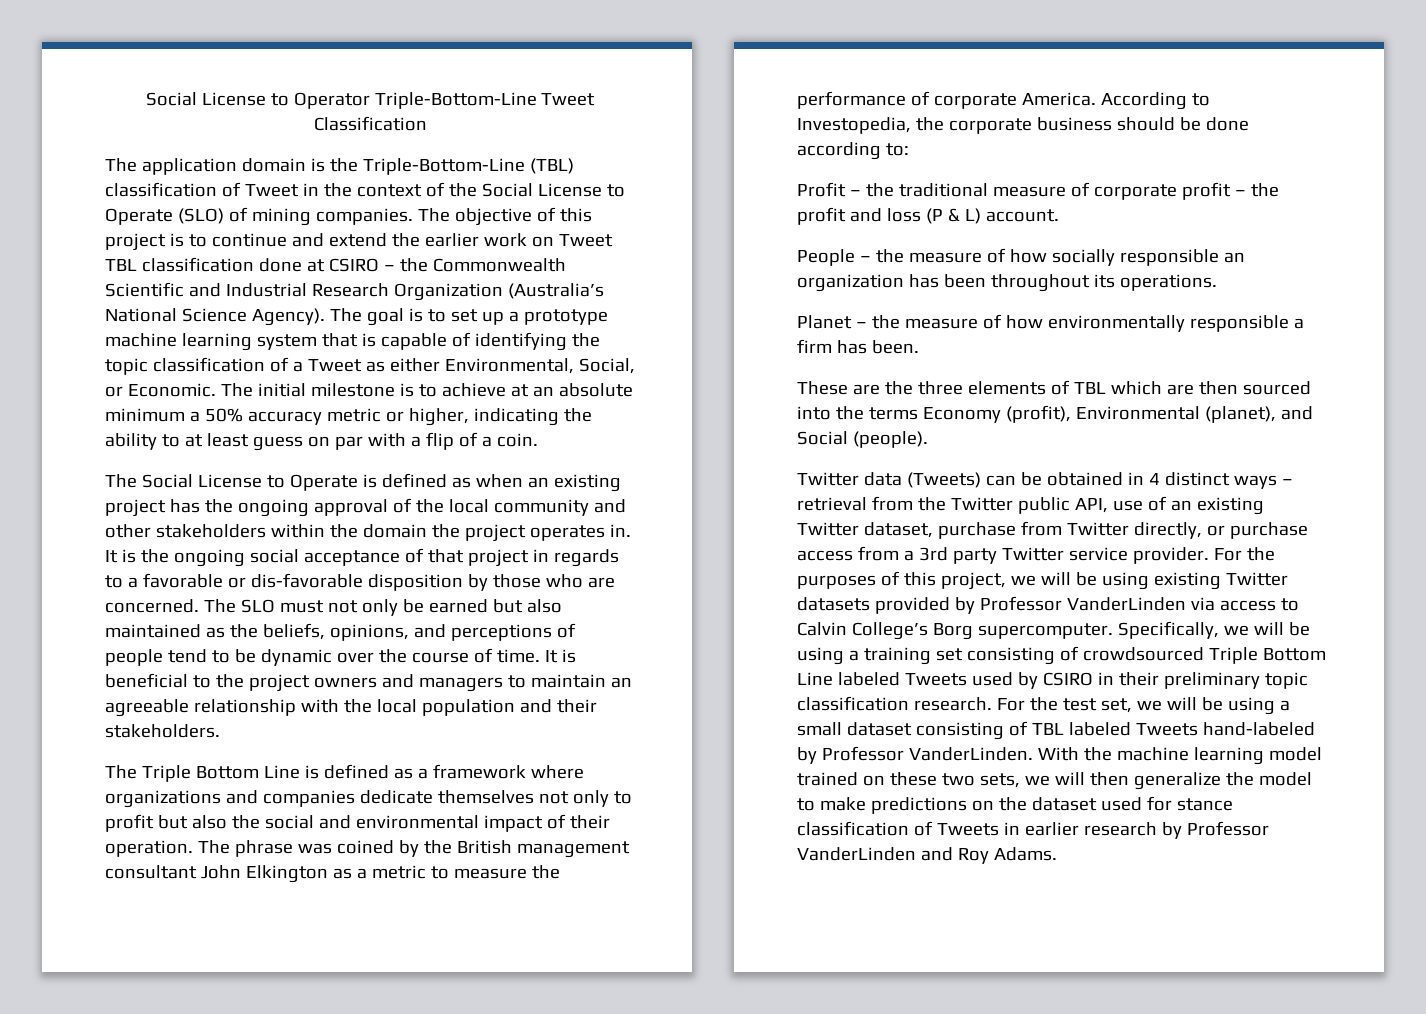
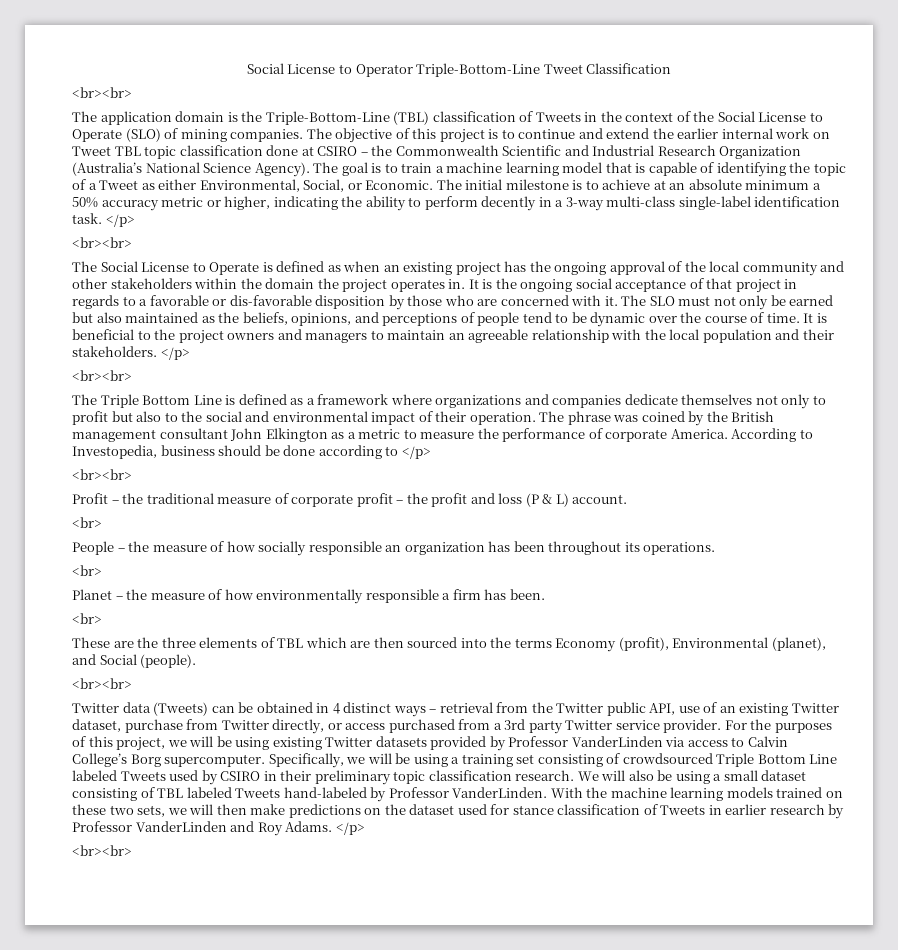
  Social License to Operator Triple-Bottom-Line Tweet Classification
+ <br><br>
- The application domain is the Triple-Bottom-Line (TBL) classification of Tweet in the context of the Social License to Operate (SLO) of mining companies.
+ The application domain is the Triple-Bottom-Line (TBL) classification of Tweets in the context of the Social License to Operate (SLO) of mining companies.
- The objective of this project is to continue and extend the earlier work on Tweet TBL classification done at CSIRO – the Commonwealth Scientific and Industrial Research Organization (Australia’s National Science Agency).
+ The objective of this project is to continue and extend the earlier internal work on Tweet TBL topic classification done at CSIRO – the Commonwealth Scientific and Industrial Research Organization (Australia’s National Science Agency).
- The goal is to set up a prototype machine learning system that is capable of identifying the topic classification of a Tweet as either Environmental, Social, or Economic.
+ The goal is to train a machine learning model that is capable of identifying the topic of a Tweet as either Environmental, Social, or Economic.
- The initial milestone is to achieve at an absolute minimum a 50% accuracy metric or higher, indicating the ability to at least guess on par with a flip of a coin.
+ The initial milestone is to achieve at an absolute minimum a 50% accuracy metric or higher, indicating the ability to perform decently in a 3-way multi-class single-label identification task. </p>
+ <br><br>
- It is the ongoing social acceptance of that project in regards to a favorable or dis-favorable disposition by those who are concerned.
+ It is the ongoing social acceptance of that project in regards to a favorable or dis-favorable disposition by those who are concerned with it.
- It is beneficial to the project owners and managers to maintain an agreeable relationship with the local population and their stakeholders.
+ It is beneficial to the project owners and managers to maintain an agreeable relationship with the local population and their stakeholders. </p>
+ <br><br>
- The Triple Bottom Line is defined as a framework where organizations and companies dedicate themselves not only to profit but also the social and environmental impact of their operation.
+ The Triple Bottom Line is defined as a framework where organizations and companies dedicate themselves not only to profit but also to the social and environmental impact of their operation.
- According to Investopedia, the corporate business should be done according to:
+ According to Investopedia, business should be done according to </p>
+ <br><br>
  Profit – the traditional measure of corporate profit – the profit and loss (P & L) account.
+ <br>
  People – the measure of how socially responsible an organization has been throughout its operations.
+ <br>
  Planet – the measure of how environmentally responsible a firm has been.
+ <br>
  These are the three elements of TBL which are then sourced into the terms Economy (profit), Environmental (planet), and Social (people).
+ <br><br>
- Twitter data (Tweets) can be obtained in 4 distinct ways – retrieval from the Twitter public API, use of an existing Twitter dataset, purchase from Twitter directly, or purchase access from a 3rd party Twitter service provider.
+ Twitter data (Tweets) can be obtained in 4 distinct ways – retrieval from the Twitter public API, use of an existing Twitter dataset, purchase from Twitter directly, or access purchased from a 3rd party Twitter service provider.
- For the test set, we will be using a small dataset consisting of TBL labeled Tweets hand-labeled by Professor VanderLinden.
+ We will also be using a small dataset consisting of TBL labeled Tweets hand-labeled by Professor VanderLinden.
- With the machine learning model trained on these two sets, we will then generalize the model to make predictions on the dataset used for stance classification of Tweets in earlier research by Professor VanderLinden and Roy Adams.
+ With the machine learning models trained on these two sets, we will then make predictions on the dataset used for stance classification of Tweets in earlier research by Professor VanderLinden and Roy Adams. </p>
+ <br><br>

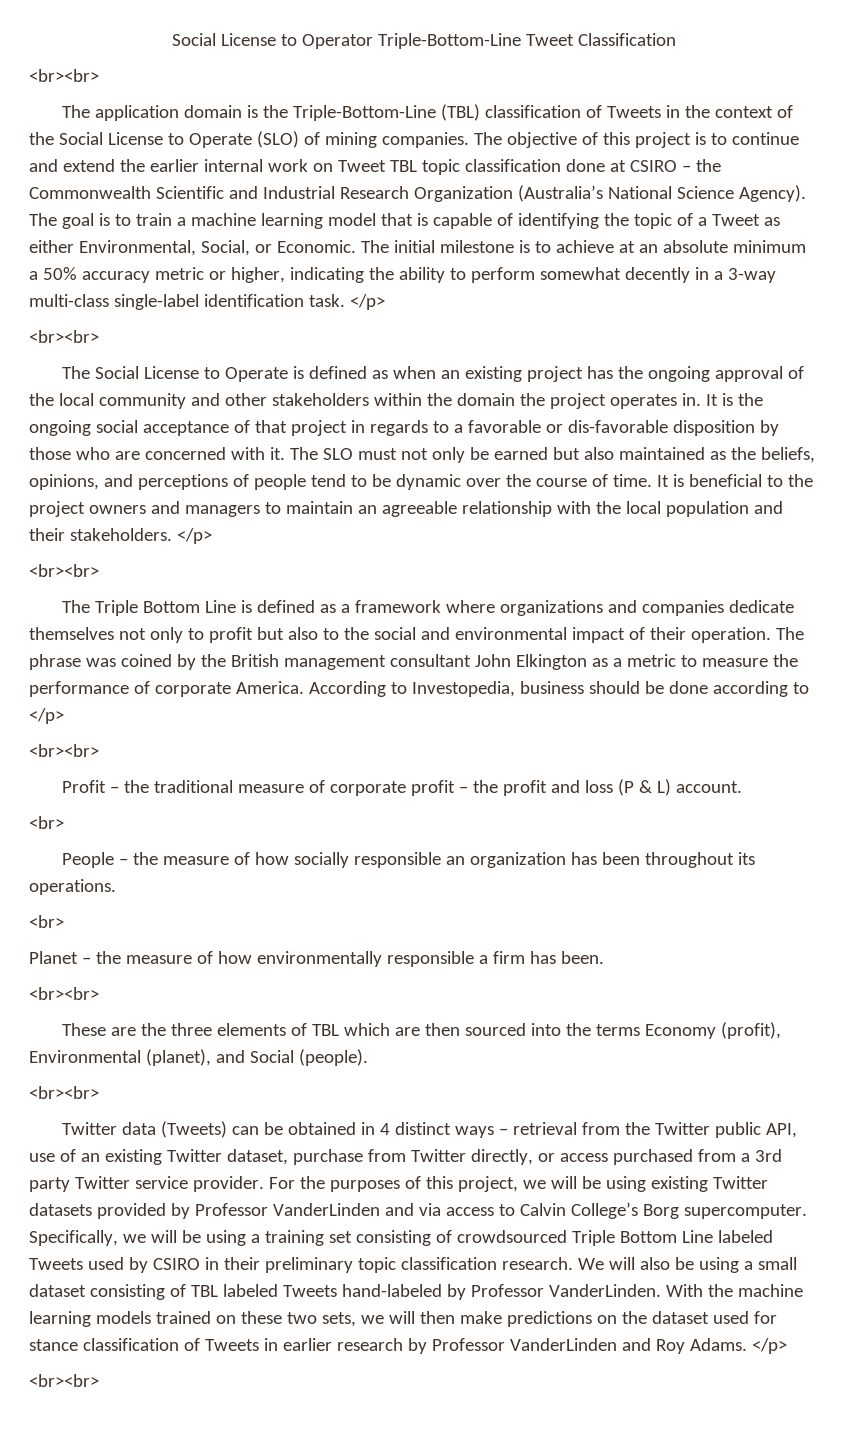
- The initial milestone is to achieve at an absolute minimum a 50% accuracy metric or higher, indicating the ability to perform decently in a 3-way multi-class single-label identification task.
+ The initial milestone is to achieve at an absolute minimum a 50% accuracy metric or higher, indicating the ability to perform somewhat decently in a 3-way multi-class single-label identification task.
  Planet – the measure of how environmentally responsible a firm has been.
- <br>
+ <br><br>
- For the purposes of this project, we will be using existing Twitter datasets provided by Professor VanderLinden via access to Calvin College’s Borg supercomputer.
+ For the purposes of this project, we will be using existing Twitter datasets provided by Professor VanderLinden and via access to Calvin College’s Borg supercomputer.

